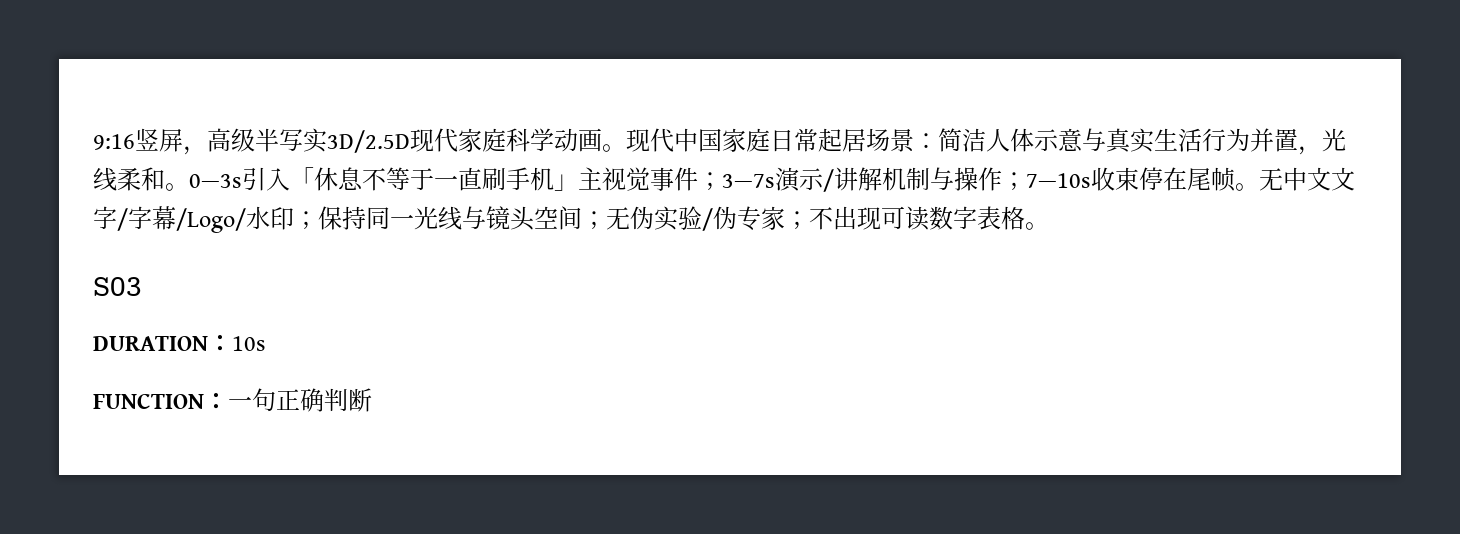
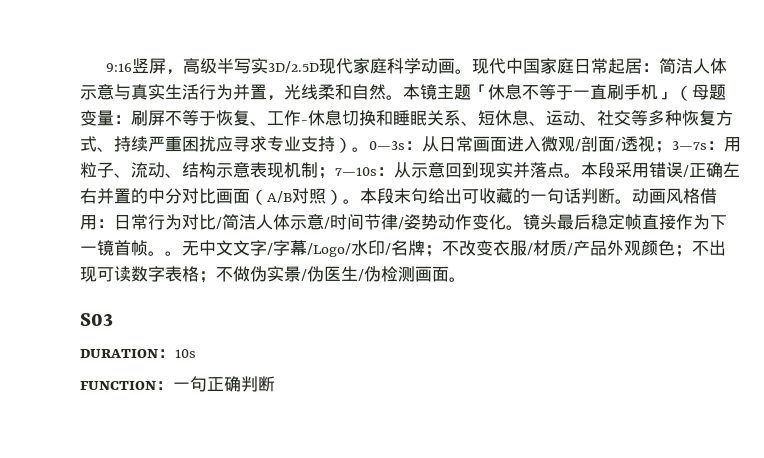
- 现代中国家庭日常起居场景：简洁人体示意与真实生活行为并置，光线柔和。0—3s引入「休息不等于一直刷手机」主视觉事件；3—7s演示/讲解机制与操作；7—10s收束停在尾帧。
+ 现代中国家庭日常起居：简洁人体示意与真实生活行为并置，光线柔和自然。本镜主题「休息不等于一直刷手机」（母题变量：刷屏不等于恢复、工作-休息切换和睡眠关系、短休息、运动、社交等多种恢复方式、持续严重困扰应寻求专业支持）。0—3s：从日常画面进入微观/剖面/透视；3—7s：用粒子、流动、结构示意表现机制；7—10s：从示意回到现实并落点。本段采用错误/正确左右并置的中分对比画面（A/B对照）。本段末句给出可收藏的一句话判断。动画风格借用：日常行为对比/简洁人体示意/时间节律/姿势动作变化。镜头最后稳定帧直接作为下一镜首帧。。
- 无中文文字/字幕/Logo/水印；保持同一光线与镜头空间；无伪实验/伪专家；不出现可读数字表格。
+ 无中文文字/字幕/Logo/水印/名牌；不改变衣服/材质/产品外观颜色；不出现可读数字表格；不做伪实景/伪医生/伪检测画面。

